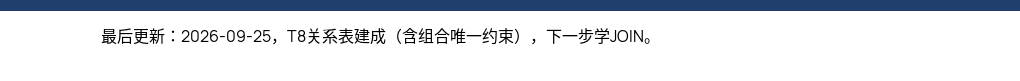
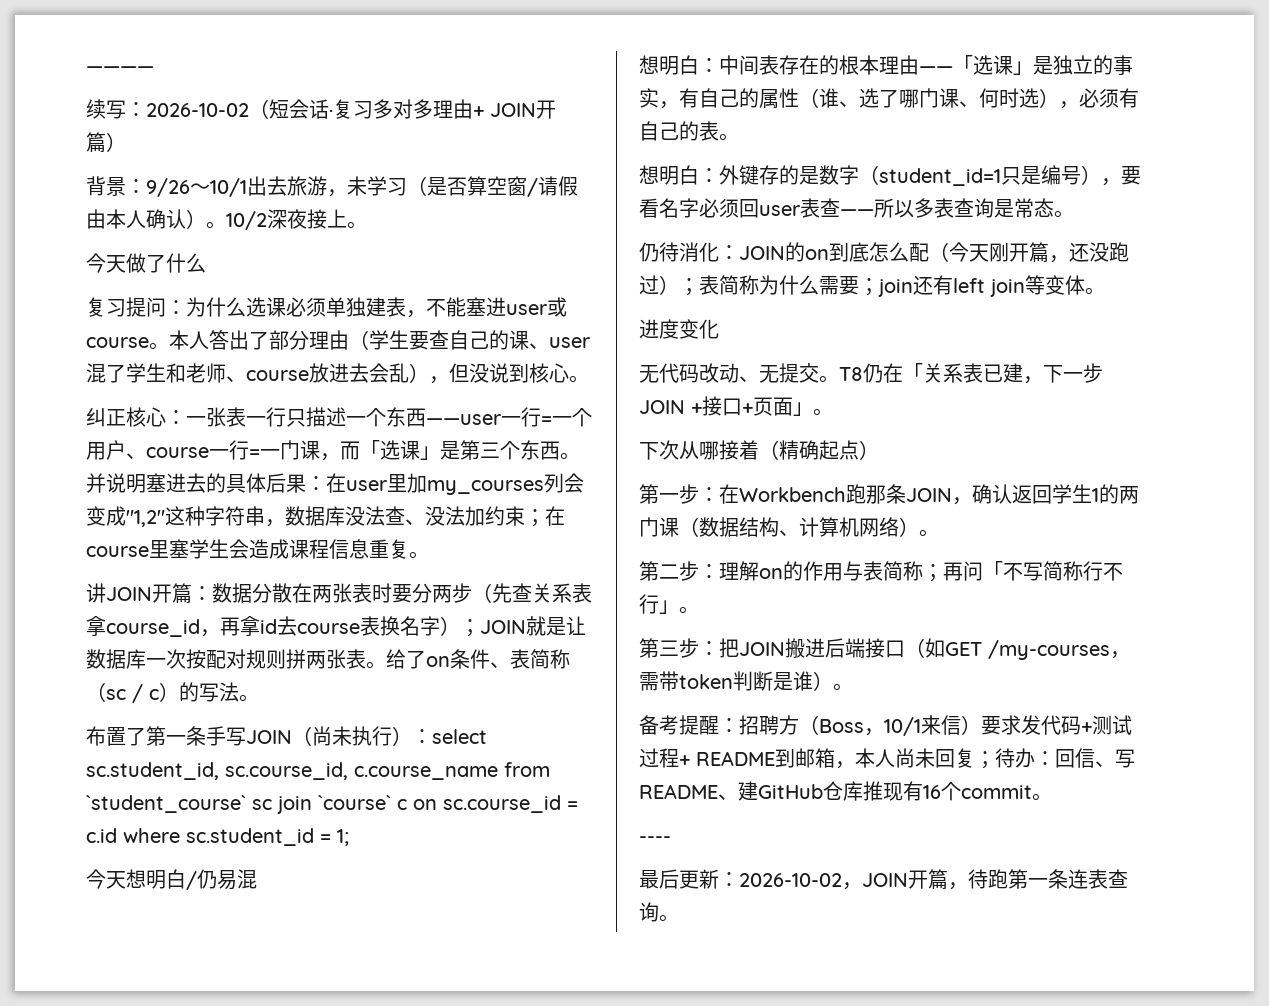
- 最后更新：2026-09-25，T8关系表建成（含组合唯一约束），下一步学JOIN。
+ ————
+ 续写：2026-10-02（短会话·复习多对多理由+ JOIN开篇）
+ 背景：9/26～10/1出去旅游，未学习（是否算空窗/请假由本人确认）。10/2深夜接上。
+ 今天做了什么
+ 复习提问：为什么选课必须单独建表，不能塞进user或course。本人答出了部分理由（学生要查自己的课、user混了学生和老师、course放进去会乱），但没说到核心。
+ 纠正核心：一张表一行只描述一个东西——user一行=一个用户、course一行=一门课，而「选课」是第三个东西。并说明塞进去的具体后果：在user里加my_courses列会变成"1,2"这种字符串，数据库没法查、没法加约束；在course里塞学生会造成课程信息重复。
+ 讲JOIN开篇：数据分散在两张表时要分两步（先查关系表拿course_id，再拿id去course表换名字）；JOIN就是让数据库一次按配对规则拼两张表。给了on条件、表简称（sc / c）的写法。
+ 布置了第一条手写JOIN（尚未执行）：select sc.student_id, sc.course_id, c.course_name from `student_course` sc join `course` c on sc.course_id = c.id where sc.student_id = 1;
+ 今天想明白/仍易混
+ 想明白：中间表存在的根本理由——「选课」是独立的事实，有自己的属性（谁、选了哪门课、何时选），必须有自己的表。
+ 想明白：外键存的是数字（student_id=1只是编号），要看名字必须回user表查——所以多表查询是常态。
+ 仍待消化：JOIN的on到底怎么配（今天刚开篇，还没跑过）；表简称为什么需要；join还有left join等变体。
+ 进度变化
+ 无代码改动、无提交。T8仍在「关系表已建，下一步JOIN +接口+页面」。
+ 下次从哪接着（精确起点）
+ 第一步：在Workbench跑那条JOIN，确认返回学生1的两门课（数据结构、计算机网络）。
+ 第二步：理解on的作用与表简称；再问「不写简称行不行」。
+ 第三步：把JOIN搬进后端接口（如GET /my-courses，需带token判断是谁）。
+ 备考提醒：招聘方（Boss，10/1来信）要求发代码+测试过程+ README到邮箱，本人尚未回复；待办：回信、写README、建GitHub仓库推现有16个commit。
+ ----
+ 最后更新：2026-10-02，JOIN开篇，待跑第一条连表查询。

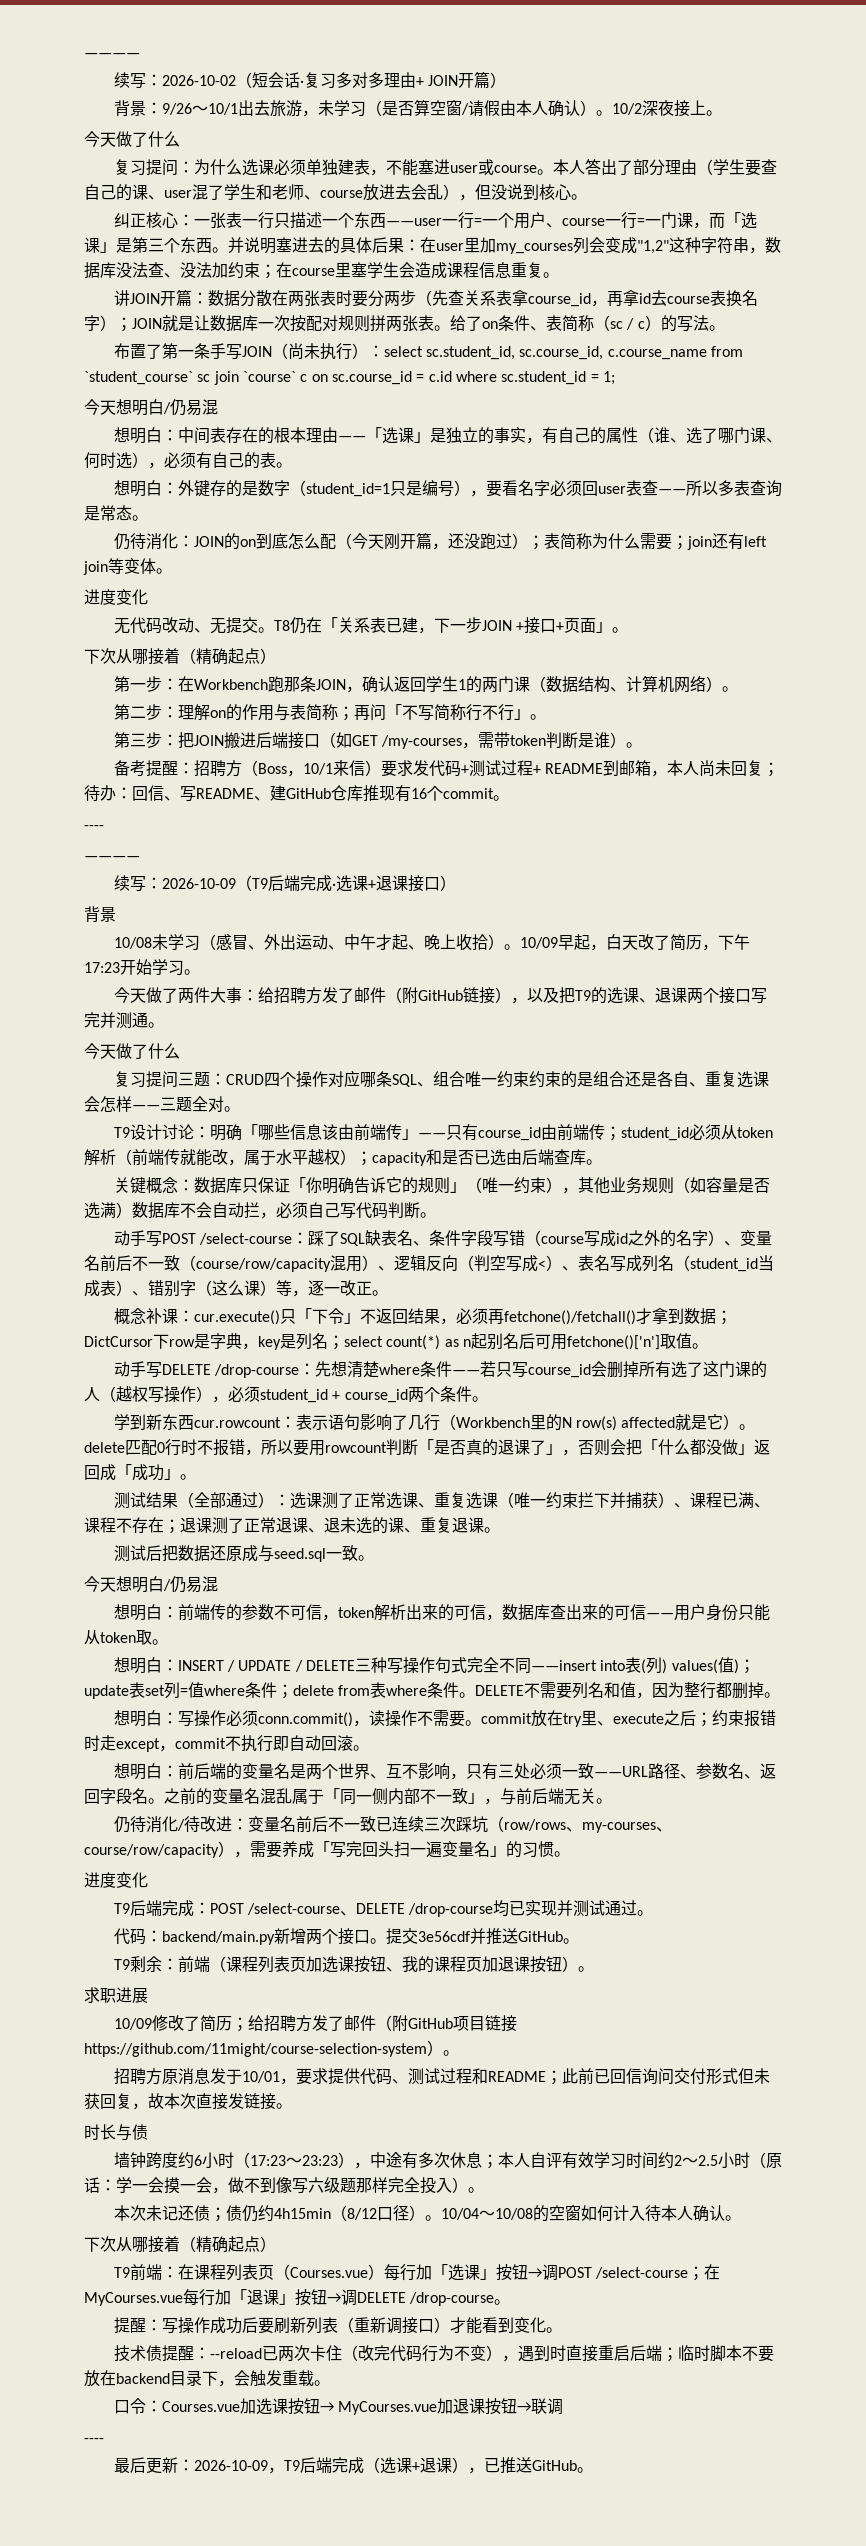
  备考提醒：招聘方（Boss，10/1来信）要求发代码+测试过程+ README到邮箱，本人尚未回复；待办：回信、写README、建GitHub仓库推现有16个commit。
  ----
- 最后更新：2026-10-02，JOIN开篇，待跑第一条连表查询。
+ ————
+ 续写：2026-10-09（T9后端完成·选课+退课接口）
+ 背景
+ 10/08未学习（感冒、外出运动、中午才起、晚上收拾）。10/09早起，白天改了简历，下午17:23开始学习。
+ 今天做了两件大事：给招聘方发了邮件（附GitHub链接），以及把T9的选课、退课两个接口写完并测通。
+ 今天做了什么
+ 复习提问三题：CRUD四个操作对应哪条SQL、组合唯一约束约束的是组合还是各自、重复选课会怎样——三题全对。
+ T9设计讨论：明确「哪些信息该由前端传」——只有course_id由前端传；student_id必须从token解析（前端传就能改，属于水平越权）；capacity和是否已选由后端查库。
+ 关键概念：数据库只保证「你明确告诉它的规则」（唯一约束），其他业务规则（如容量是否选满）数据库不会自动拦，必须自己写代码判断。
+ 动手写POST /select-course：踩了SQL缺表名、条件字段写错（course写成id之外的名字）、变量名前后不一致（course/row/capacity混用）、逻辑反向（判空写成<）、表名写成列名（student_id当成表）、错别字（这么课）等，逐一改正。
+ 概念补课：cur.execute()只「下令」不返回结果，必须再fetchone()/fetchall()才拿到数据；DictCursor下row是字典，key是列名；select count(*) as n起别名后可用fetchone()['n']取值。
+ 动手写DELETE /drop-course：先想清楚where条件——若只写course_id会删掉所有选了这门课的人（越权写操作），必须student_id + course_id两个条件。
+ 学到新东西cur.rowcount：表示语句影响了几行（Workbench里的N row(s) affected就是它）。delete匹配0行时不报错，所以要用rowcount判断「是否真的退课了」，否则会把「什么都没做」返回成「成功」。
+ 测试结果（全部通过）：选课测了正常选课、重复选课（唯一约束拦下并捕获）、课程已满、课程不存在；退课测了正常退课、退未选的课、重复退课。
+ 测试后把数据还原成与seed.sql一致。
+ 今天想明白/仍易混
+ 想明白：前端传的参数不可信，token解析出来的可信，数据库查出来的可信——用户身份只能从token取。
+ 想明白：INSERT / UPDATE / DELETE三种写操作句式完全不同——insert into表(列) values(值)；update表set列=值where条件；delete from表where条件。DELETE不需要列名和值，因为整行都删掉。
+ 想明白：写操作必须conn.commit()，读操作不需要。commit放在try里、execute之后；约束报错时走except，commit不执行即自动回滚。
+ 想明白：前后端的变量名是两个世界、互不影响，只有三处必须一致——URL路径、参数名、返回字段名。之前的变量名混乱属于「同一侧内部不一致」，与前后端无关。
+ 仍待消化/待改进：变量名前后不一致已连续三次踩坑（row/rows、my-courses、course/row/capacity），需要养成「写完回头扫一遍变量名」的习惯。
+ 进度变化
+ T9后端完成：POST /select-course、DELETE /drop-course均已实现并测试通过。
+ 代码：backend/main.py新增两个接口。提交3e56cdf并推送GitHub。
+ T9剩余：前端（课程列表页加选课按钮、我的课程页加退课按钮）。
+ 求职进展
+ 10/09修改了简历；给招聘方发了邮件（附GitHub项目链接https://github.com/11might/course-selection-system）。
+ 招聘方原消息发于10/01，要求提供代码、测试过程和README；此前已回信询问交付形式但未获回复，故本次直接发链接。
+ 时长与债
+ 墙钟跨度约6小时（17:23～23:23），中途有多次休息；本人自评有效学习时间约2～2.5小时（原话：学一会摸一会，做不到像写六级题那样完全投入）。
+ 本次未记还债；债仍约4h15min（8/12口径）。10/04～10/08的空窗如何计入待本人确认。
+ 下次从哪接着（精确起点）
+ T9前端：在课程列表页（Courses.vue）每行加「选课」按钮→调POST /select-course；在MyCourses.vue每行加「退课」按钮→调DELETE /drop-course。
+ 提醒：写操作成功后要刷新列表（重新调接口）才能看到变化。
+ 技术债提醒：--reload已两次卡住（改完代码行为不变），遇到时直接重启后端；临时脚本不要放在backend目录下，会触发重载。
+ 口令：Courses.vue加选课按钮→ MyCourses.vue加退课按钮→联调
+ ----
+ 最后更新：2026-10-09，T9后端完成（选课+退课），已推送GitHub。

